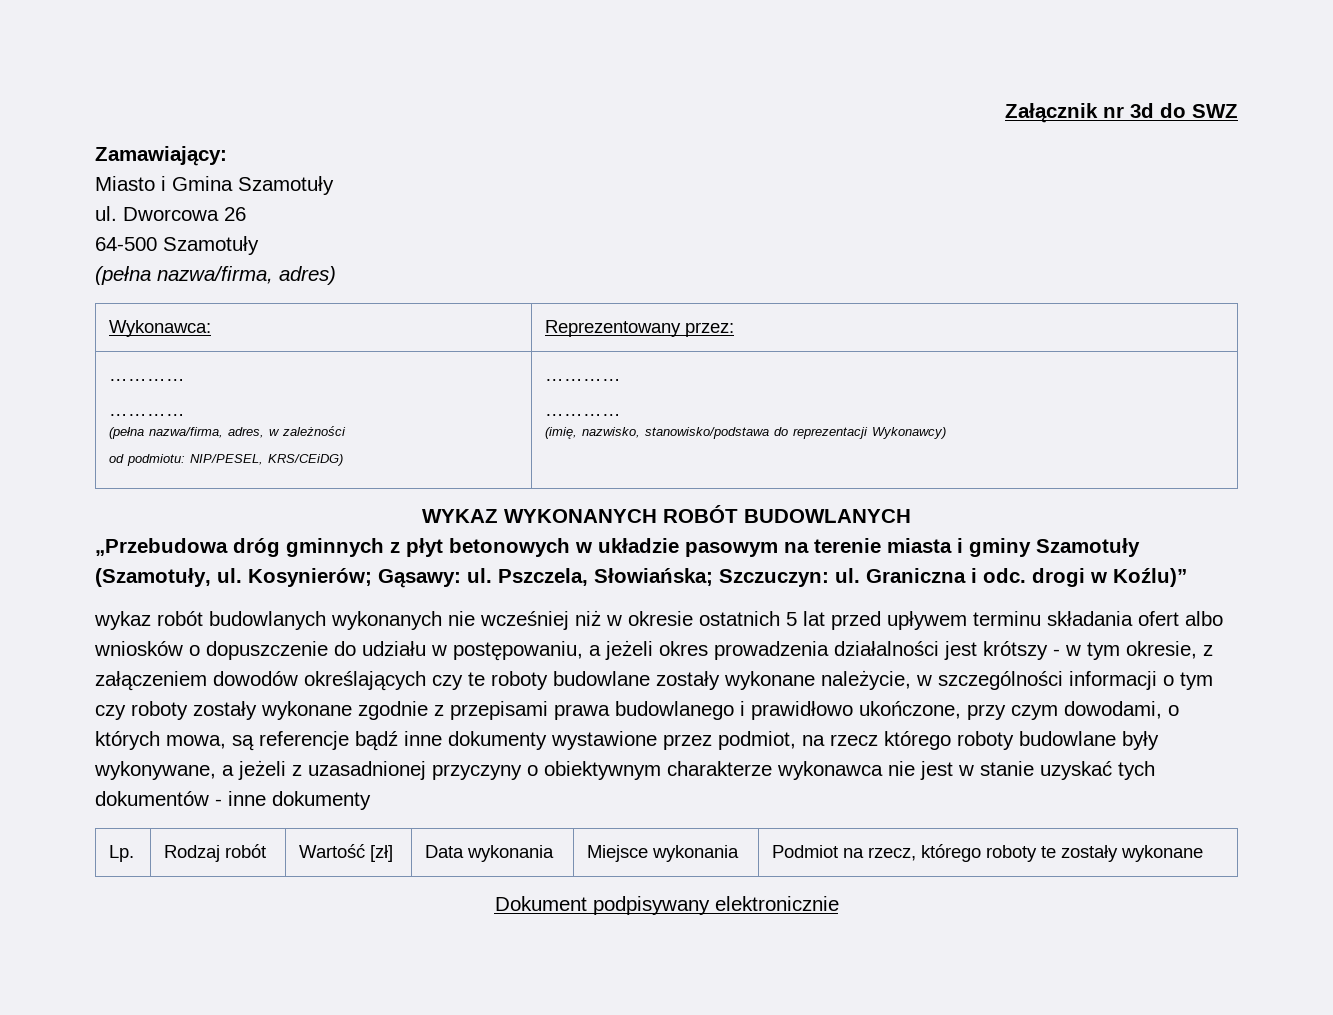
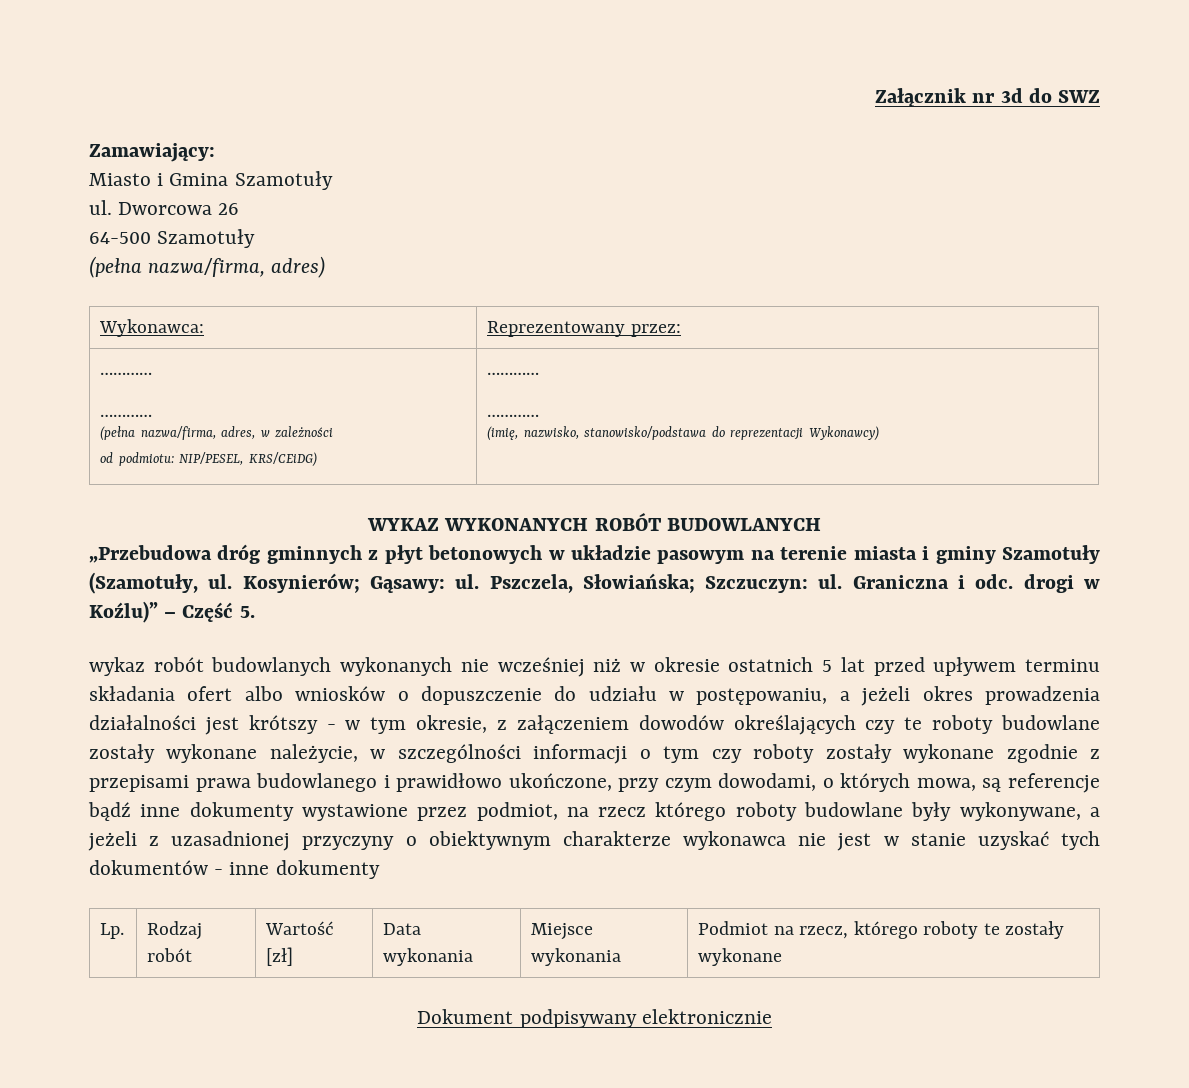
- Graniczna i odc. drogi w Koźlu)”
+ Graniczna i odc. drogi w Koźlu)” – Część 5.

